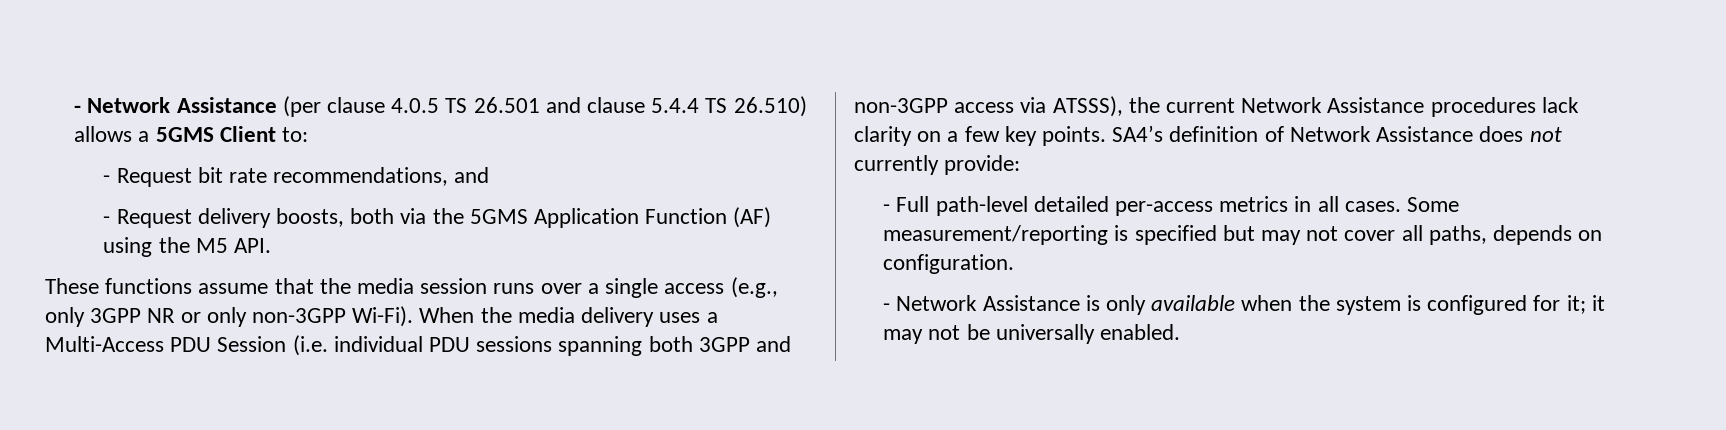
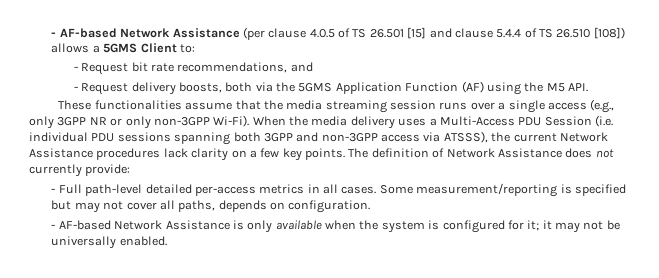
- - Network Assistance (per clause 4.0.5 TS 26.501 and clause 5.4.4 TS 26.510) allows a 5GMS Client to:
+ - AF-based Network Assistance (per clause 4.0.5 of TS 26.501 [15] and clause 5.4.4 of TS 26.510 [108]) allows a 5GMS Client to:
- These functions assume that the media session runs over a single access (e.g., only 3GPP NR or only non-3GPP Wi-Fi).
+ These functionalities assume that the media streaming session runs over a single access (e.g., only 3GPP NR or only non-3GPP Wi-Fi).
- SA4’s definition of Network Assistance does not currently provide:
+ The definition of Network Assistance does not currently provide:
- - Network Assistance is only available when the system is configured for it; it may not be universally enabled.
+ - AF-based Network Assistance is only available when the system is configured for it; it may not be universally enabled.

